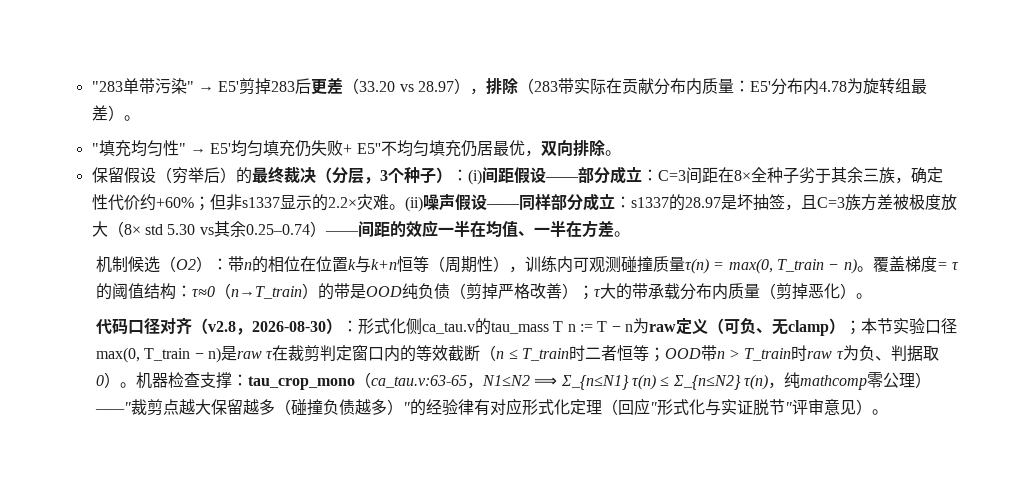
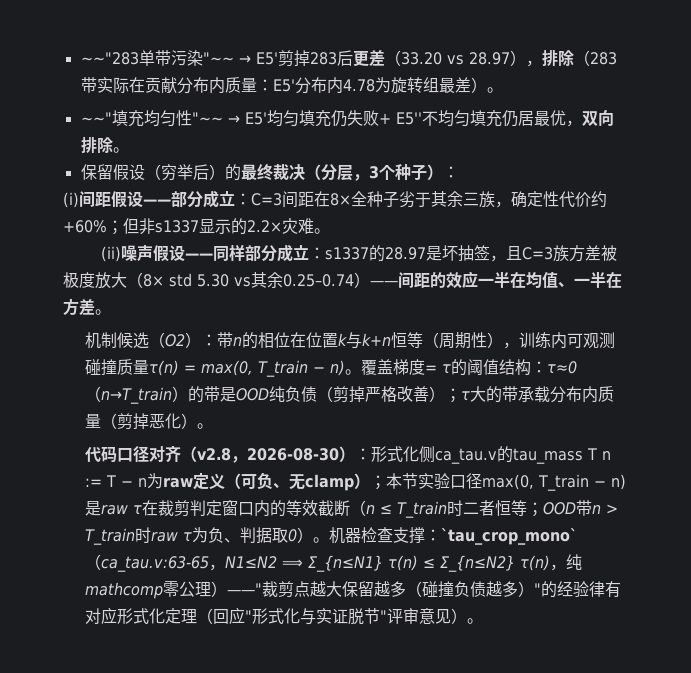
- "283单带污染" → E5'剪掉283后更差（33.20 vs 28.97），排除（283带实际在贡献分布内质量：E5'分布内4.78为旋转组最差）。
+ ~~"283单带污染"~~ → E5'剪掉283后更差（33.20 vs 28.97），排除（283带实际在贡献分布内质量：E5'分布内4.78为旋转组最差）。
- "填充均匀性" → E5'均匀填充仍失败+ E5''不均匀填充仍居最优，双向排除。
+ ~~"填充均匀性"~~ → E5'均匀填充仍失败+ E5''不均匀填充仍居最优，双向排除。
- 保留假设（穷举后）的最终裁决（分层，3个种子）：(i)间距假设——部分成立：
+ 保留假设（穷举后）的最终裁决（分层，3个种子）：
+ (i)间距假设——部分成立：
- 但非s1337显示的2.2×灾难。(ii)噪声假设——同样部分成立：
+ 但非s1337显示的2.2×灾难。
+ (ii)噪声假设——同样部分成立：
- 机器检查支撑：tau_crop_mono（ca_tau.v:63-65，N1≤N2 ⟹ Σ_{n≤N1} τ(n) ≤ Σ_{n≤N2} τ(n)，纯mathcomp零公理）——"裁剪点越大保留越多（碰撞负债越多）"的经验律有对应形式化定理（回应"形式化与实证脱节"评审意见）。
+ 机器检查支撑：`tau_crop_mono`（ca_tau.v:63-65，N1≤N2 ⟹ Σ_{n≤N1} τ(n) ≤ Σ_{n≤N2} τ(n)，纯mathcomp零公理）——"裁剪点越大保留越多（碰撞负债越多）"的经验律有对应形式化定理（回应"形式化与实证脱节"评审意见）。

